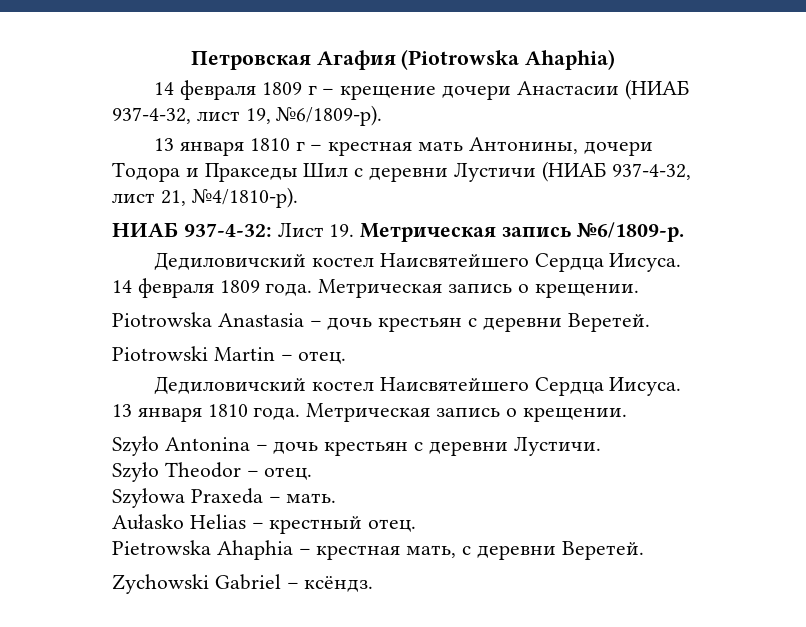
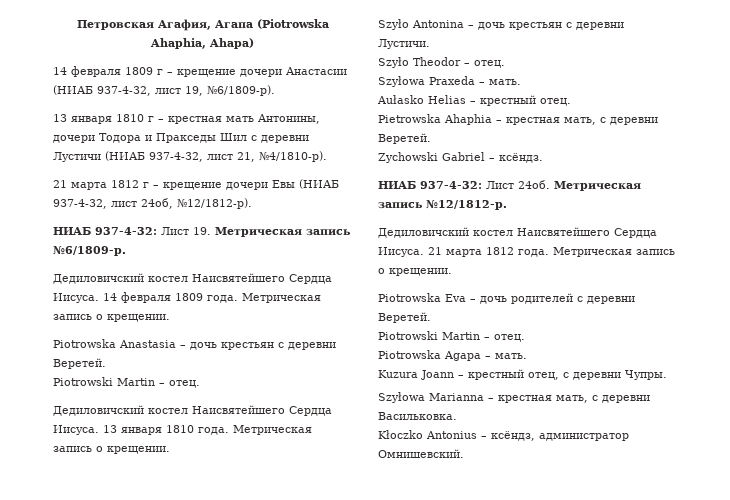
- Петровская Агафия (Piotrowska Ahaphia)
+ Петровская Агафия, Агапа (Piotrowska Ahaphia, Ahapa)
+ 21 марта 1812 г – крещение дочери Евы (НИАБ 937-4-32, лист 24об, №12/1812-р).
+ НИАБ 937-4-32: Лист 24об. Метрическая запись №12/1812-р.
+ Дедиловичский костел Наисвятейшего Сердца Иисуса. 21 марта 1812 года. Метрическая запись о крещении.
+ Piotrowska Eva – дочь родителей с деревни Веретей.
+ Piotrowski Martin – отец.
+ Piotrowska Agapa – мать.
+ Kuzura Joann – крестный отец, с деревни Чупры.
+ Szyłowa Marianna – крестная мать, с деревни Васильковка.
+ Kłoczko Antonius – ксёндз, администратор Омнишевский.

